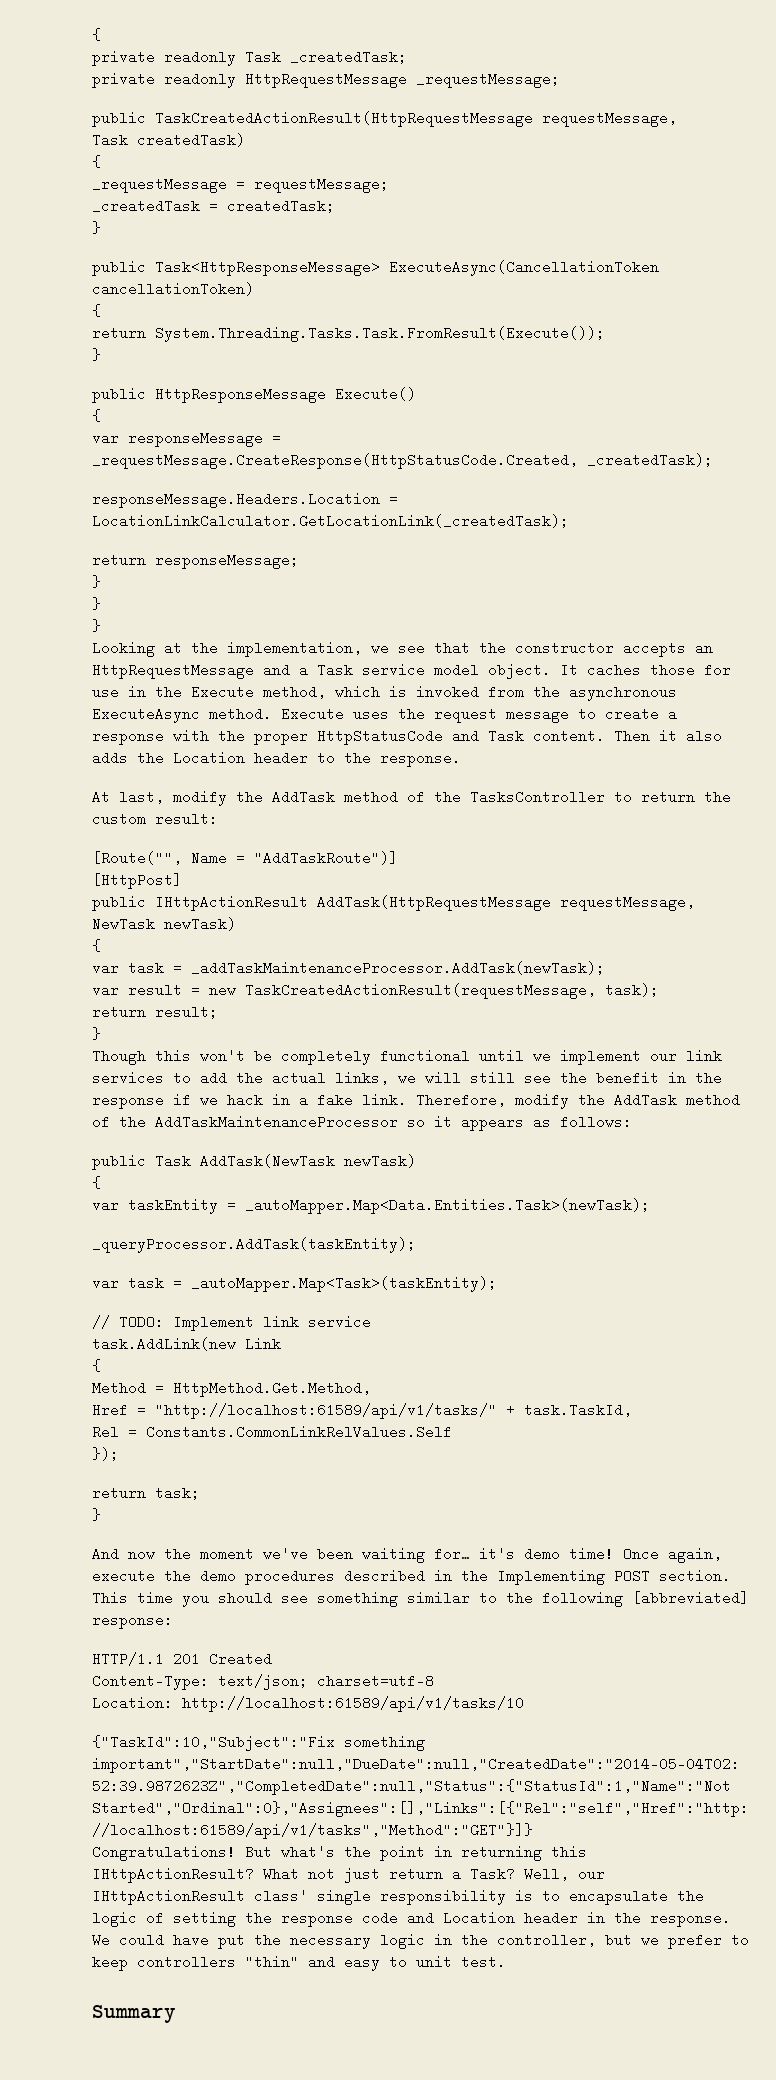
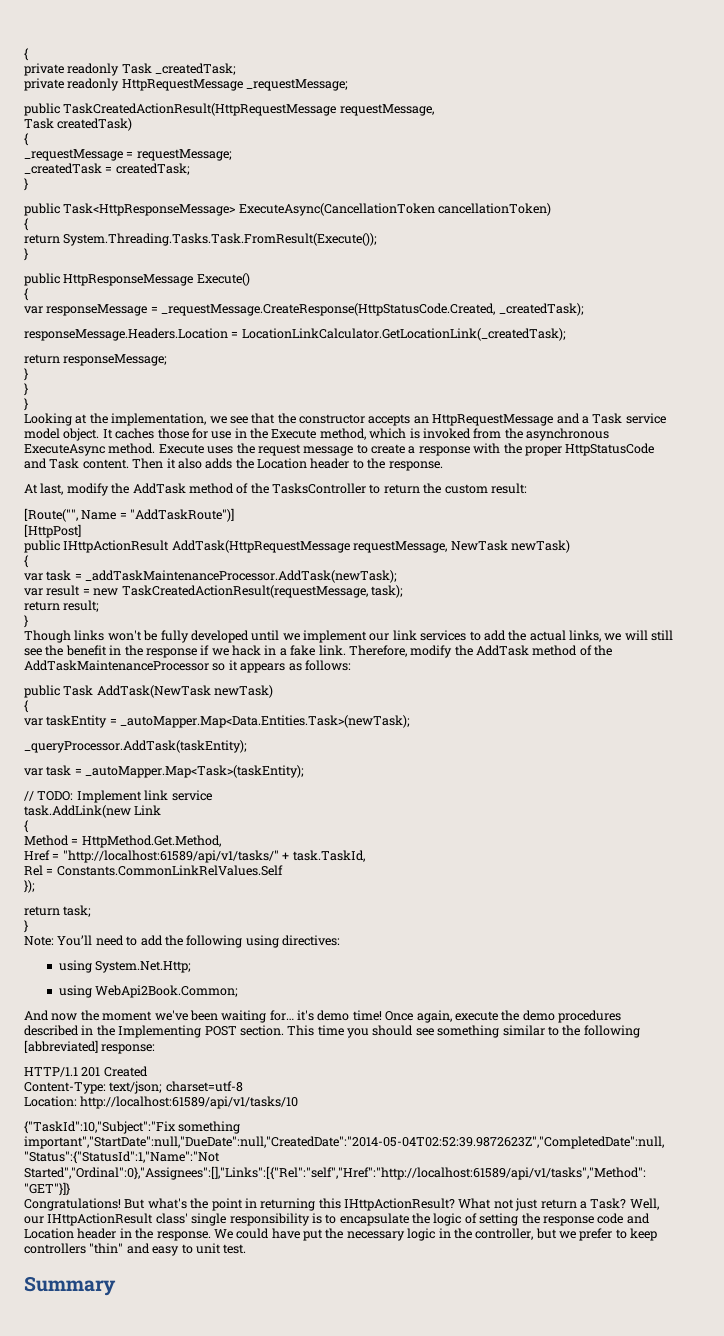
- Though this won't be completely functional until we implement our link services to add the actual links, we will still see the benefit in the response if we hack in a fake link.
+ Though links won't be fully developed until we implement our link services to add the actual links, we will still see the benefit in the response if we hack in a fake link.
+ Note: You’ll need to add the following using directives:
+ using System.Net.Http;
+ using WebApi2Book.Common;

